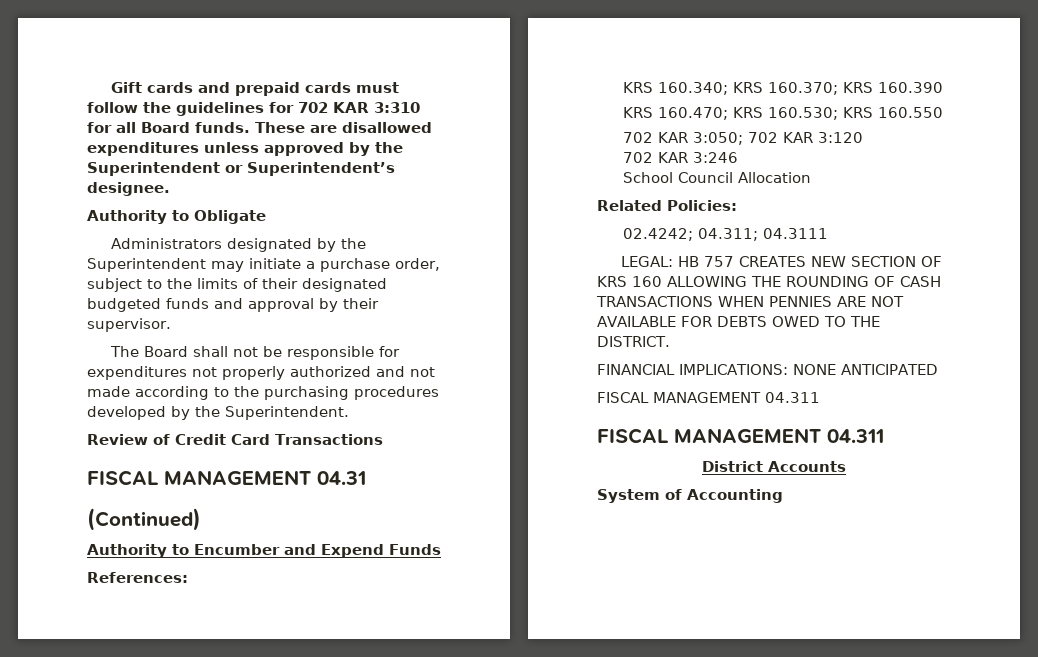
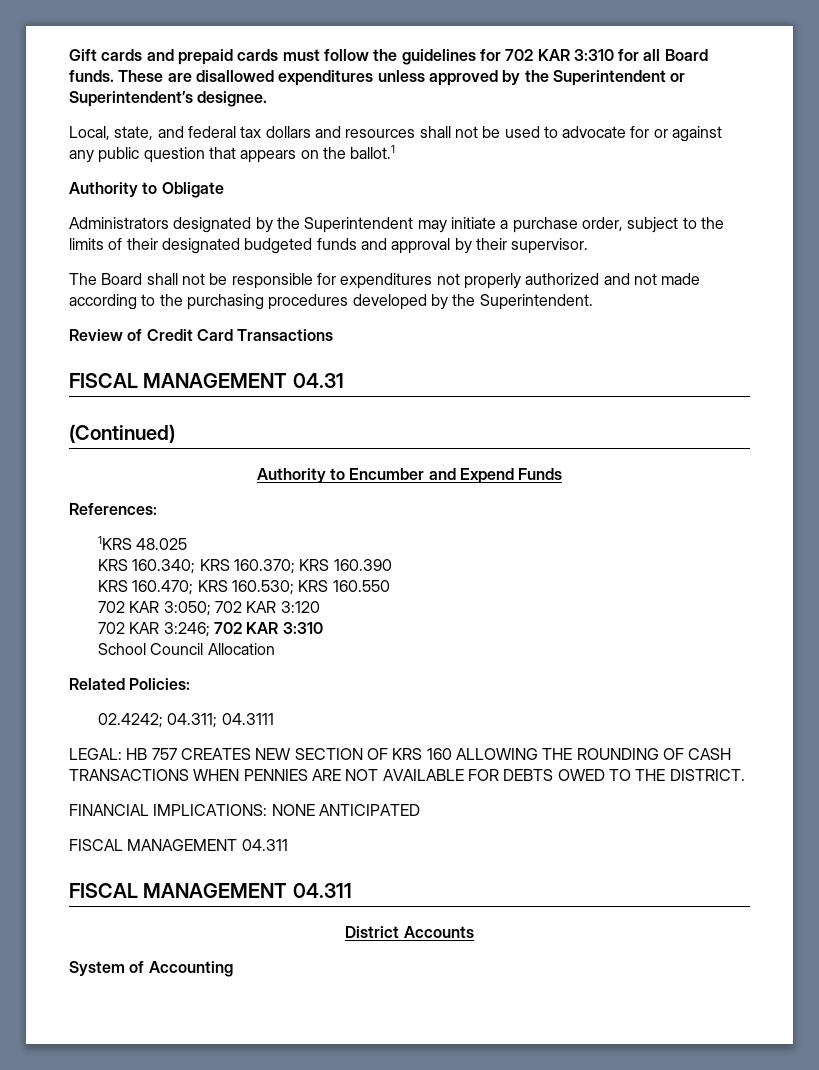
+ Local, state, and federal tax dollars and resources shall not be used to advocate for or against any public question that appears on the ballot.1
+ 1KRS 48.025
- 702 KAR 3:246
+ 702 KAR 3:246; 702 KAR 3:310

